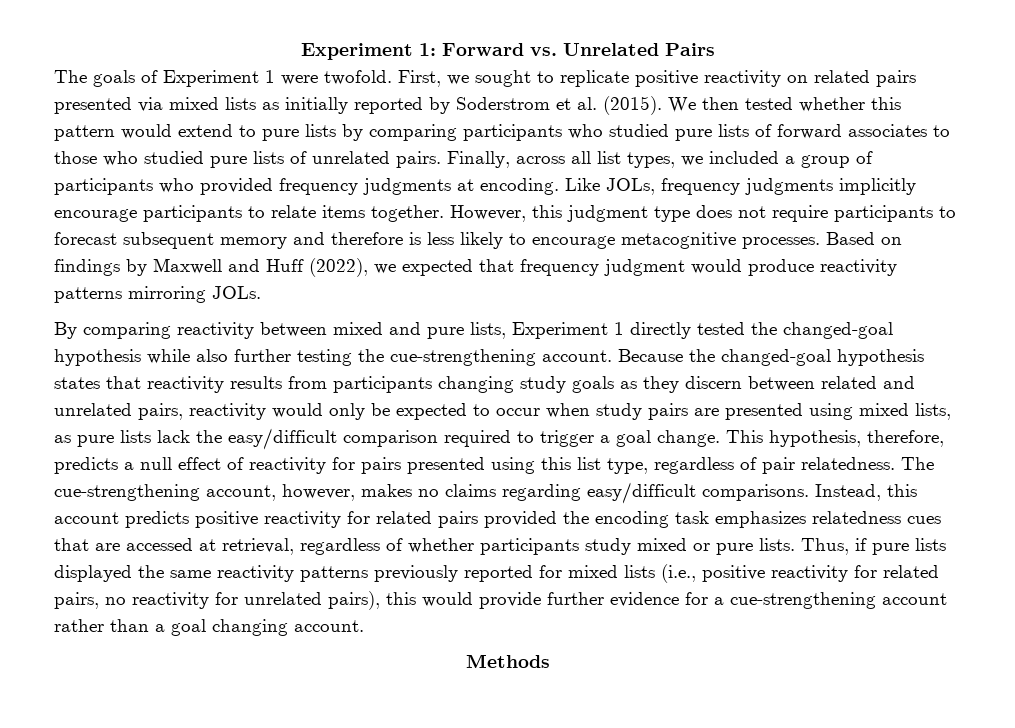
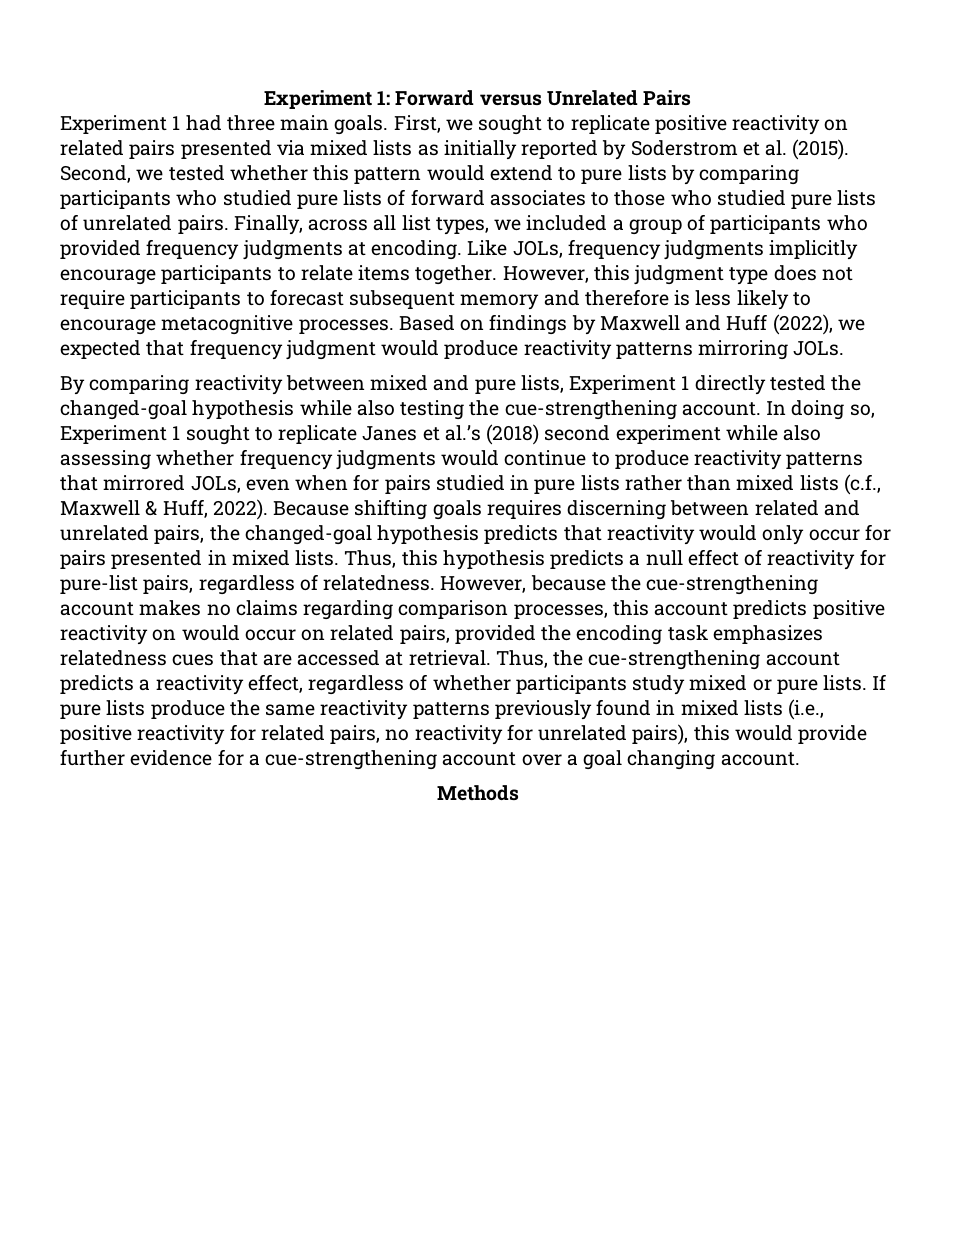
- Experiment 1: Forward vs. Unrelated Pairs
+ Experiment 1: Forward versus Unrelated Pairs
- The goals of Experiment 1 were twofold.
+ Experiment 1 had three main goals.
- We then tested whether this pattern would extend to pure lists by comparing participants who studied pure lists of forward associates to those who studied pure lists of unrelated pairs.
+ Second, we tested whether this pattern would extend to pure lists by comparing participants who studied pure lists of forward associates to those who studied pure lists of unrelated pairs.
- By comparing reactivity between mixed and pure lists, Experiment 1 directly tested the changed-goal hypothesis while also further testing the cue-strengthening account.
+ By comparing reactivity between mixed and pure lists, Experiment 1 directly tested the changed-goal hypothesis while also testing the cue-strengthening account.
- Because the changed-goal hypothesis states that reactivity results from participants changing study goals as they discern between related and unrelated pairs, reactivity would only be expected to occur when study pairs are presented using mixed lists, as pure lists lack the easy/difficult comparison required to trigger a goal change. This hypothesis, therefore, predicts a null effect of reactivity for pairs presented using this list type, regardless of pair relatedness. The cue-strengthening account, however, makes no claims regarding easy/difficult comparisons. Instead, this account predicts positive reactivity for related pairs provided the encoding task emphasizes relatedness cues that are accessed at retrieval, regardless of whether participants study mixed or pure lists.
+ In doing so, Experiment 1 sought to replicate Janes et al.’s (2018) second experiment while also assessing whether frequency judgments would continue to produce reactivity patterns that mirrored JOLs, even when for pairs studied in pure lists rather than mixed lists (c.f., Maxwell & Huff, 2022). Because shifting goals requires discerning between related and unrelated pairs, the changed-goal hypothesis predicts that reactivity would only occur for pairs presented in mixed lists. Thus, this hypothesis predicts a null effect of reactivity for pure-list pairs, regardless of relatedness. However, because the cue-strengthening account makes no claims regarding comparison processes, this account predicts positive reactivity on would occur on related pairs, provided the encoding task emphasizes relatedness cues that are accessed at retrieval. Thus, the cue-strengthening account predicts a reactivity effect, regardless of whether participants study mixed or pure lists.
- Thus, if pure lists displayed the same reactivity patterns previously reported for mixed lists (i.e., positive reactivity for related pairs, no reactivity for unrelated pairs), this would provide further evidence for a cue-strengthening account rather than a goal changing account.
+ If pure lists produce the same reactivity patterns previously found in mixed lists (i.e., positive reactivity for related pairs, no reactivity for unrelated pairs), this would provide further evidence for a cue-strengthening account over a goal changing account.

